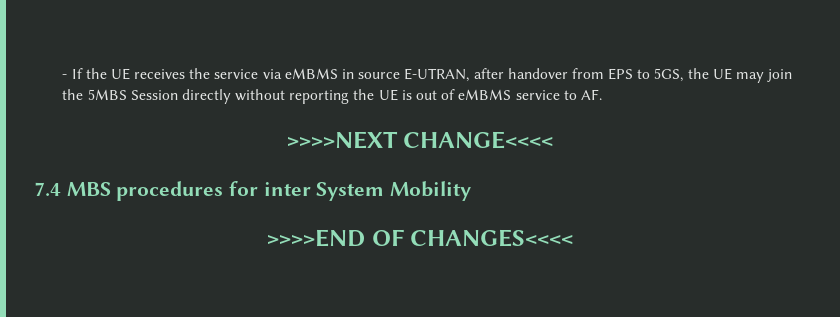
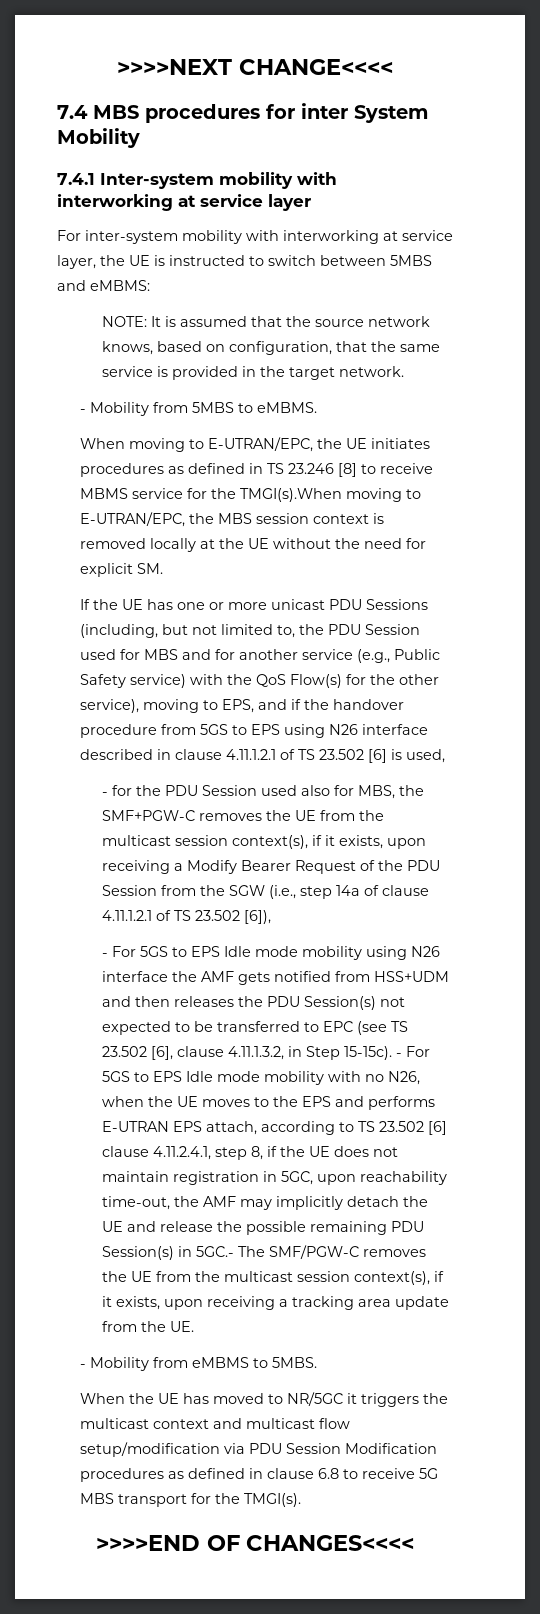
- - If the UE receives the service via eMBMS in source E-UTRAN, after handover from EPS to 5GS, the UE may join the 5MBS Session directly without reporting the UE is out of eMBMS service to AF.
+ 7.4.1 Inter-system mobility with interworking at service layer
+ For inter-system mobility with interworking at service layer, the UE is instructed to switch between 5MBS and eMBMS:
+ NOTE: It is assumed that the source network knows, based on configuration, that the same service is provided in the target network.
+ - Mobility from 5MBS to eMBMS.
+ When moving to E-UTRAN/EPC, the UE initiates procedures as defined in TS 23.246 [8] to receive MBMS service for the TMGI(s).When moving to E-UTRAN/EPC, the MBS session context is removed locally at the UE without the need for explicit SM.
+ If the UE has one or more unicast PDU Sessions (including, but not limited to, the PDU Session used for MBS and for another service (e.g., Public Safety service) with the QoS Flow(s) for the other service), moving to EPS, and if the handover procedure from 5GS to EPS using N26 interface described in clause 4.11.1.2.1 of TS 23.502 [6] is used,
+ - for the PDU Session used also for MBS, the SMF+PGW-C removes the UE from the multicast session context(s), if it exists, upon receiving a Modify Bearer Request of the PDU Session from the SGW (i.e., step 14a of clause 4.11.1.2.1 of TS 23.502 [6]),
+ - For 5GS to EPS Idle mode mobility using N26 interface the AMF gets notified from HSS+UDM and then releases the PDU Session(s) not expected to be transferred to EPC (see TS 23.502 [6], clause 4.11.1.3.2, in Step 15-15c). - For 5GS to EPS Idle mode mobility with no N26, when the UE moves to the EPS and performs E-UTRAN EPS attach, according to TS 23.502 [6] clause 4.11.2.4.1, step 8, if the UE does not maintain registration in 5GC, upon reachability time-out, the AMF may implicitly detach the UE and release the possible remaining PDU Session(s) in 5GC.- The SMF/PGW-C removes the UE from the multicast session context(s), if it exists, upon receiving a tracking area update from the UE.
+ - Mobility from eMBMS to 5MBS.
+ When the UE has moved to NR/5GC it triggers the multicast context and multicast flow setup/modification via PDU Session Modification procedures as defined in clause 6.8 to receive 5G MBS transport for the TMGI(s).

